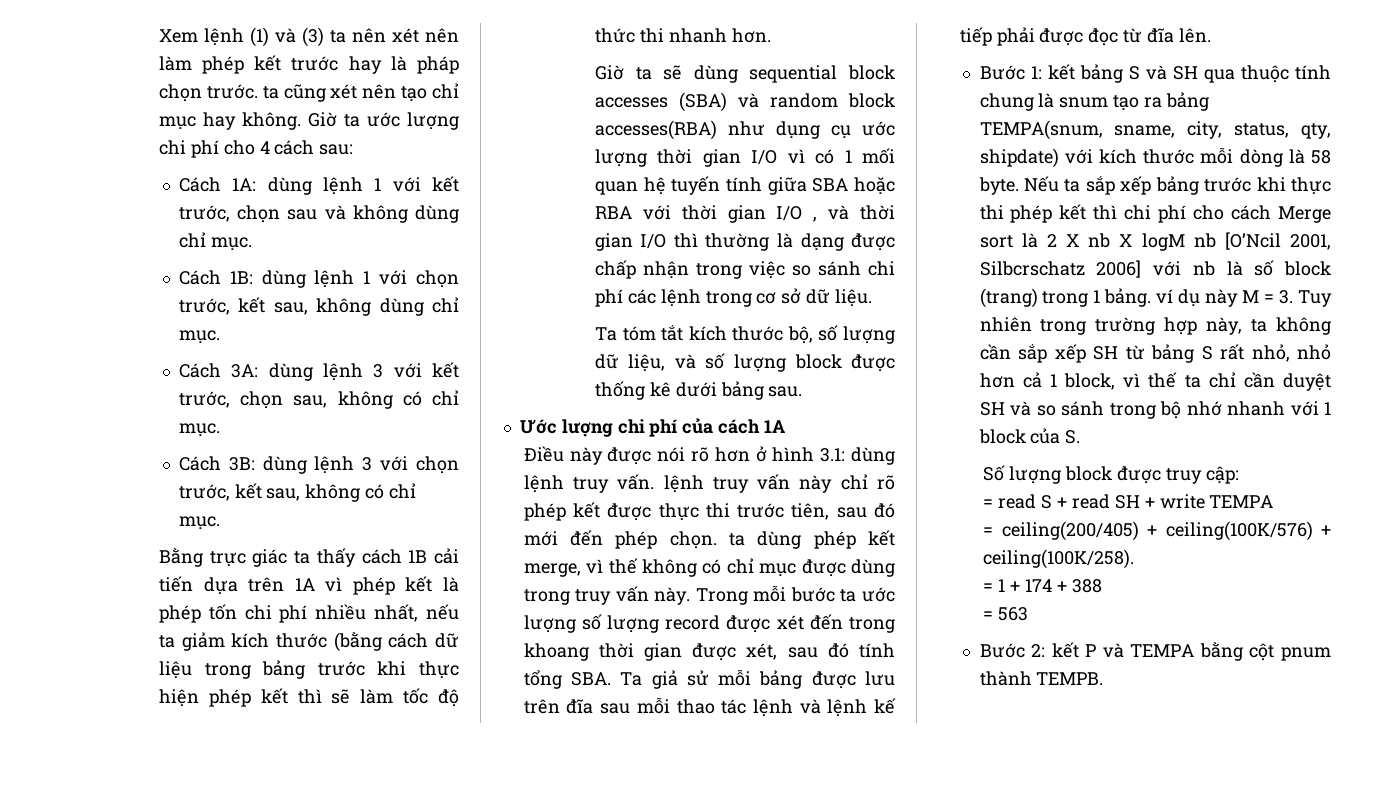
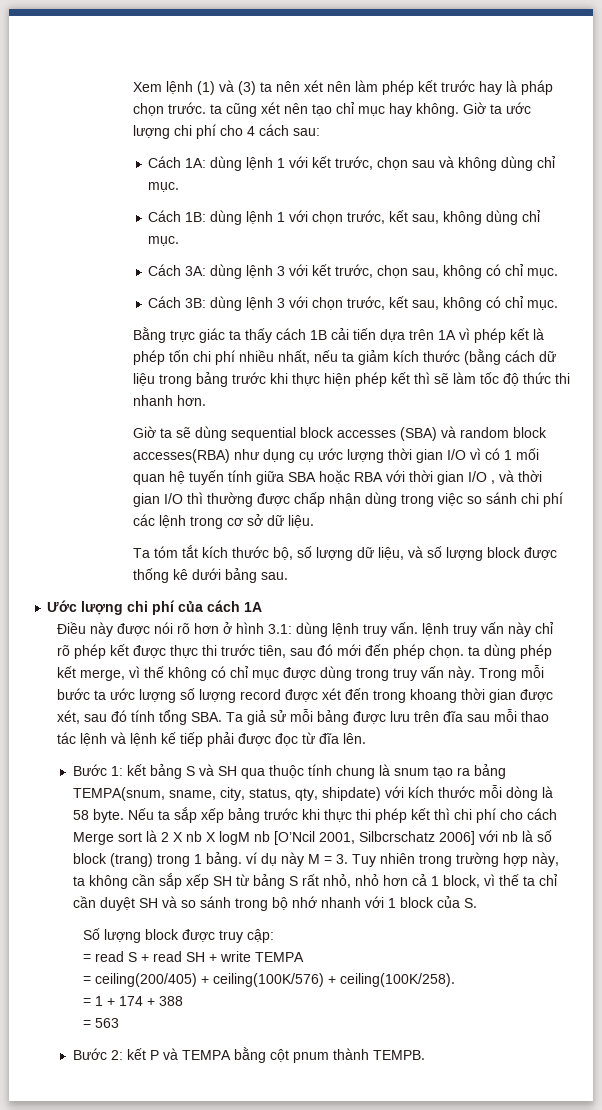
- Giờ ta sẽ dùng sequential block accesses (SBA) và random block accesses(RBA) như dụng cụ ước lượng thời gian I/O vì có 1 mối quan hệ tuyến tính giữa SBA hoặc RBA với thời gian I/O , và thời gian I/O thì thường là dạng được chấp nhận trong việc so sánh chi phí các lệnh trong cơ sở dữ liệu.
+ Giờ ta sẽ dùng sequential block accesses (SBA) và random block accesses(RBA) như dụng cụ ước lượng thời gian I/O vì có 1 mối quan hệ tuyến tính giữa SBA hoặc RBA với thời gian I/O , và thời gian I/O thì thường được chấp nhận dùng trong việc so sánh chi phí các lệnh trong cơ sở dữ liệu.

